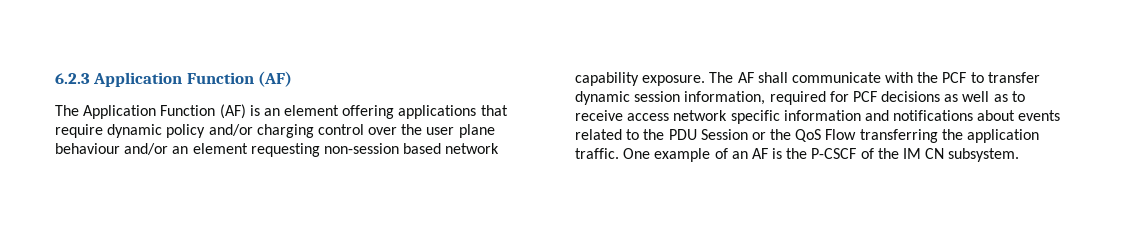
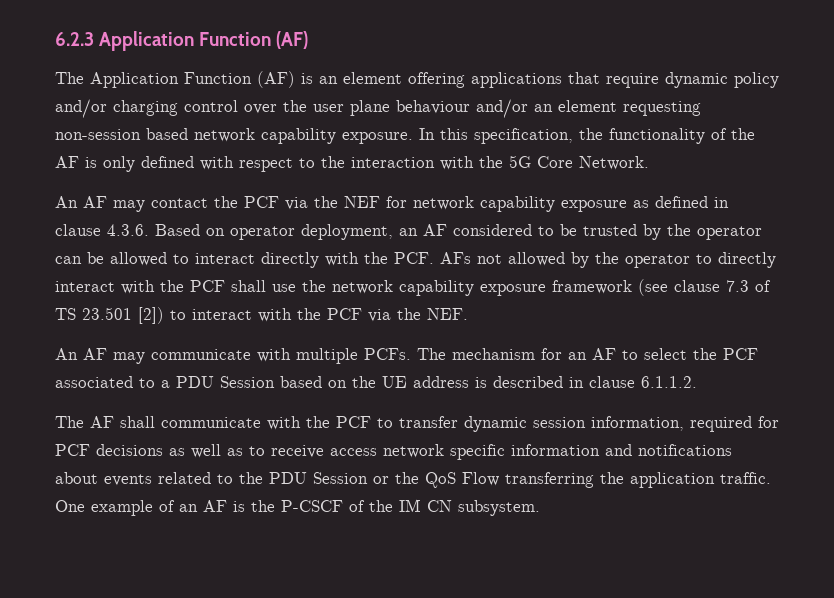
- The Application Function (AF) is an element offering applications that require dynamic policy and/or charging control over the user plane behaviour and/or an element requesting non-session based network capability exposure. The AF shall communicate with the PCF to transfer dynamic session information, required for PCF decisions as well as to receive access network specific information and notifications about events related to the PDU Session or the QoS Flow transferring the application traffic.
+ The Application Function (AF) is an element offering applications that require dynamic policy and/or charging control over the user plane behaviour and/or an element requesting non-session based network capability exposure. In this specification, the functionality of the AF is only defined with respect to the interaction with the 5G Core Network.
+ An AF may contact the PCF via the NEF for network capability exposure as defined in clause 4.3.6. Based on operator deployment, an AF considered to be trusted by the operator can be allowed to interact directly with the PCF. AFs not allowed by the operator to directly interact with the PCF shall use the network capability exposure framework (see clause 7.3 of TS 23.501 [2]) to interact with the PCF via the NEF.
+ An AF may communicate with multiple PCFs. The mechanism for an AF to select the PCF associated to a PDU Session based on the UE address is described in clause 6.1.1.2.
+ The AF shall communicate with the PCF to transfer dynamic session information, required for PCF decisions as well as to receive access network specific information and notifications about events related to the PDU Session or the QoS Flow transferring the application traffic.

